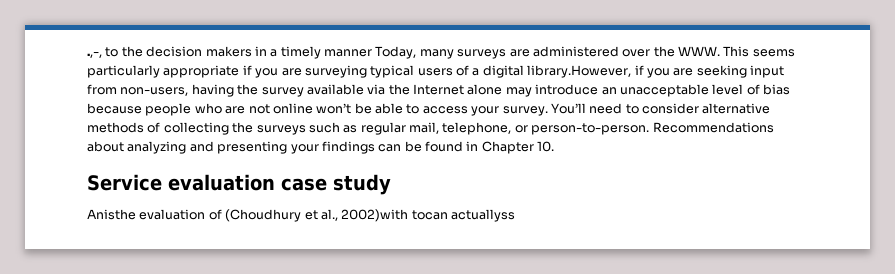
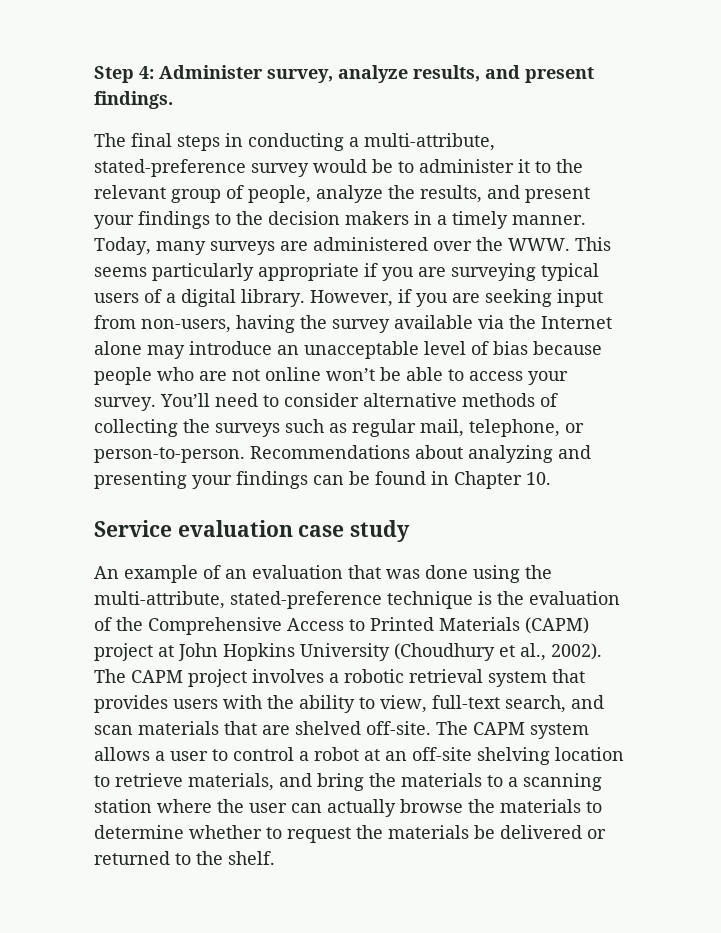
- .,-, to the decision makers in a timely manner Today, many surveys are administered over the WWW. This seems particularly appropriate if you are surveying typical users of a digital library.However, if you are seeking input from non-users, having the survey available via the Internet alone may introduce an unacceptable level of bias because people who are not online won’t be able to access your survey.
+ Step 4: Administer survey, analyze results, and present findings.
+ The final steps in conducting a multi-attribute, stated-preference survey would be to administer it to the relevant group of people, analyze the results, and present your findings to the decision makers in a timely manner. Today, many surveys are administered over the WWW. This seems particularly appropriate if you are surveying typical users of a digital library. However, if you are seeking input from non-users, having the survey available via the Internet alone may introduce an unacceptable level of bias because people who are not online won’t be able to access your survey.
- Anisthe evaluation of (Choudhury et al., 2002)with tocan actuallyss
+ An example of an evaluation that was done using the multi-attribute, stated-preference technique is the evaluation of the Comprehensive Access to Printed Materials (CAPM) project at John Hopkins University (Choudhury et al., 2002). The CAPM project involves a robotic retrieval system that provides users with the ability to view, full-text search, and scan materials that are shelved off-site. The CAPM system allows a user to control a robot at an off-site shelving location to retrieve materials, and bring the materials to a scanning station where the user can actually browse the materials to determine whether to request the materials be delivered or returned to the shelf.

